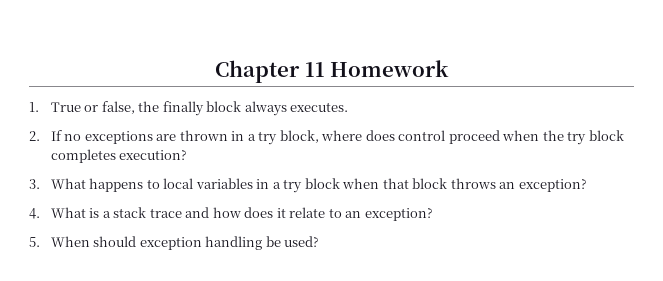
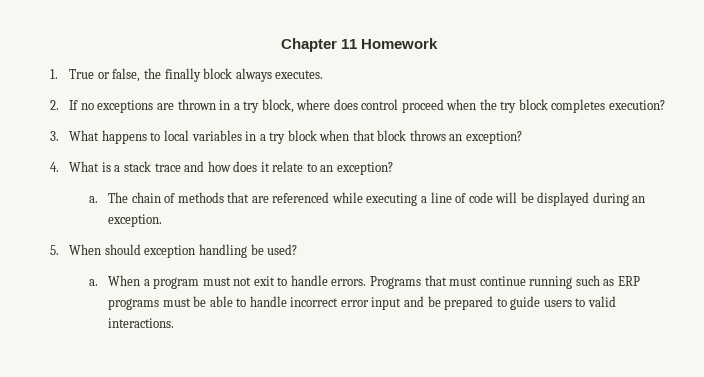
+ a. The chain of methods that are referenced while executing a line of code will be displayed during an exception.
+ a. When a program must not exit to handle errors. Programs that must continue running such as ERP programs must be able to handle incorrect error input and be prepared to guide users to valid interactions.

